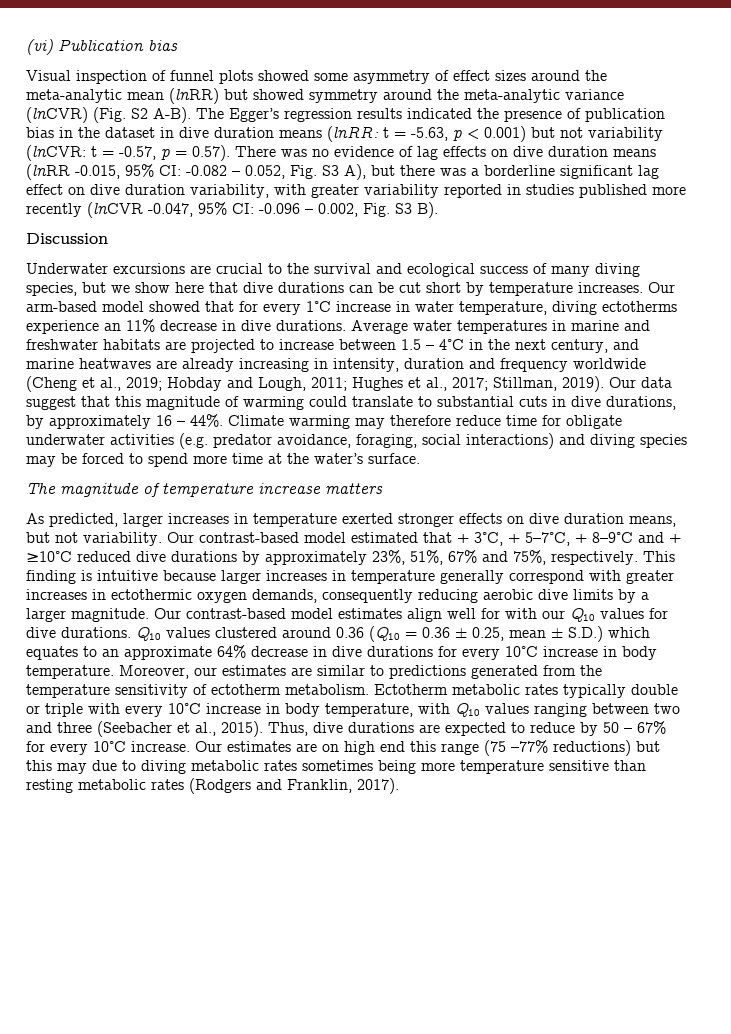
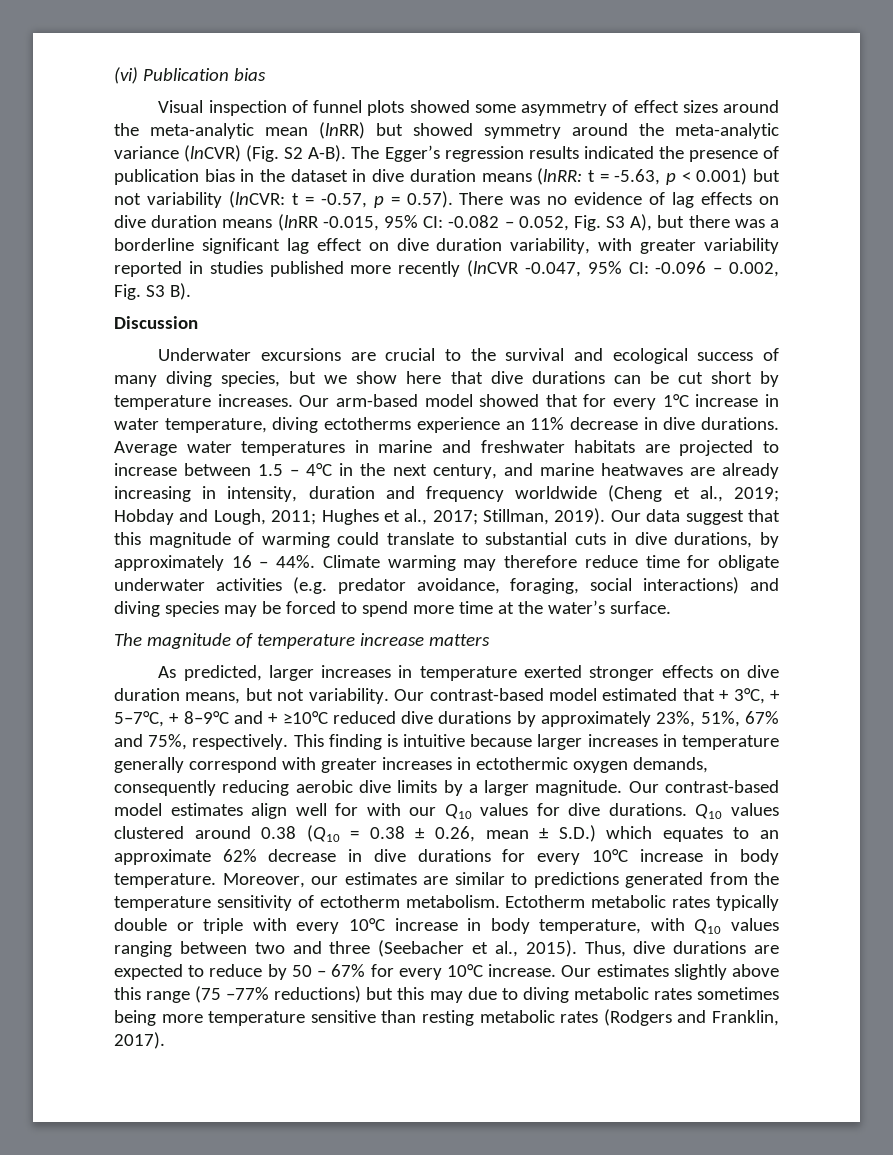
- Q10 values clustered around 0.36 (Q10 = 0.36 ± 0.25, mean ± S.D.) which equates to an approximate 64% decrease in dive durations for every 10°C increase in body temperature.
+ Q10 values clustered around 0.38 (Q10 = 0.38 ± 0.26, mean ± S.D.) which equates to an approximate 62% decrease in dive durations for every 10°C increase in body temperature.
- Our estimates are on high end this range (75 –77% reductions) but this may due to diving metabolic rates sometimes being more temperature sensitive than resting metabolic rates (Rodgers and Franklin, 2017).
+ Our estimates slightly above this range (75 –77% reductions) but this may due to diving metabolic rates sometimes being more temperature sensitive than resting metabolic rates (Rodgers and Franklin, 2017).

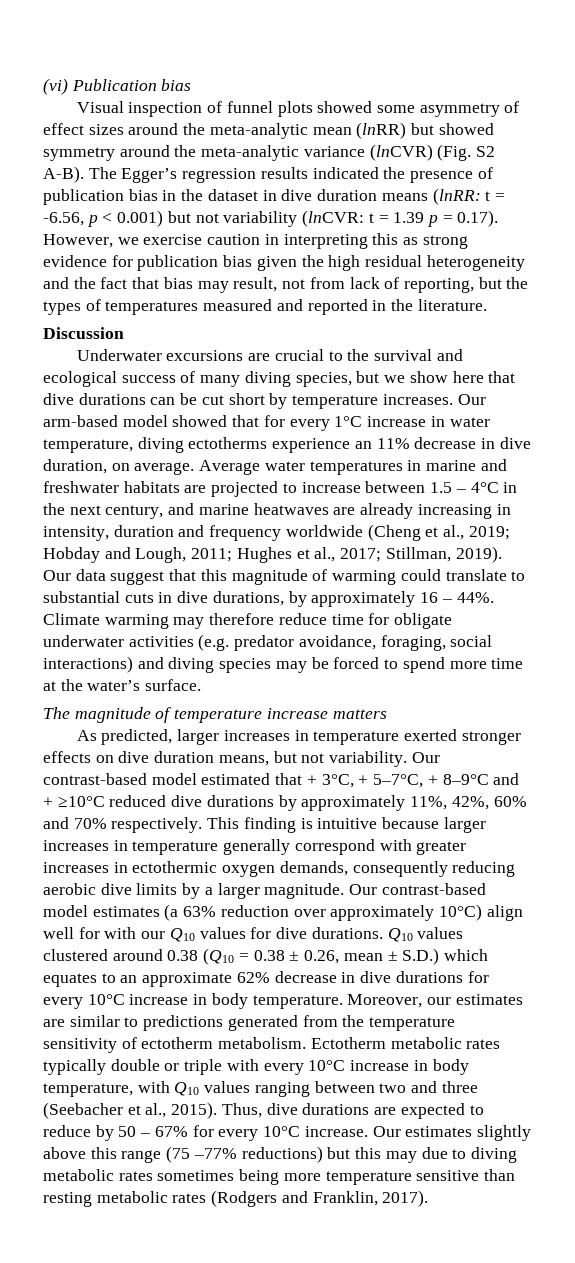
- The Egger’s regression results indicated the presence of publication bias in the dataset in dive duration means (lnRR: t = -5.63, p < 0.001) but not variability (lnCVR: t = -0.57, p = 0.57). There was no evidence of lag effects on dive duration means (lnRR -0.015, 95% CI: -0.082 – 0.052, Fig. S3 A), but there was a borderline significant lag effect on dive duration variability, with greater variability reported in studies published more recently (lnCVR -0.047, 95% CI: -0.096 – 0.002, Fig. S3 B).
+ The Egger’s regression results indicated the presence of publication bias in the dataset in dive duration means (lnRR: t = -6.56, p < 0.001) but not variability (lnCVR: t = 1.39 p = 0.17). However, we exercise caution in interpreting this as strong evidence for publication bias given the high residual heterogeneity and the fact that bias may result, not from lack of reporting, but the types of temperatures measured and reported in the literature.
- Our arm-based model showed that for every 1°C increase in water temperature, diving ectotherms experience an 11% decrease in dive durations.
+ Our arm-based model showed that for every 1°C increase in water temperature, diving ectotherms experience an 11% decrease in dive duration, on average.
- Our contrast-based model estimated that + 3°C, + 5–7°C, + 8–9°C and + ≥10°C reduced dive durations by approximately 23%, 51%, 67% and 75%, respectively.
+ Our contrast-based model estimated that + 3°C, + 5–7°C, + 8–9°C and + ≥10°C reduced dive durations by approximately 11%, 42%, 60% and 70% respectively.
- Our contrast-based model estimates align well for with our Q10 values for dive durations.
+ Our contrast-based model estimates (a 63% reduction over approximately 10°C) align well for with our Q10 values for dive durations.

